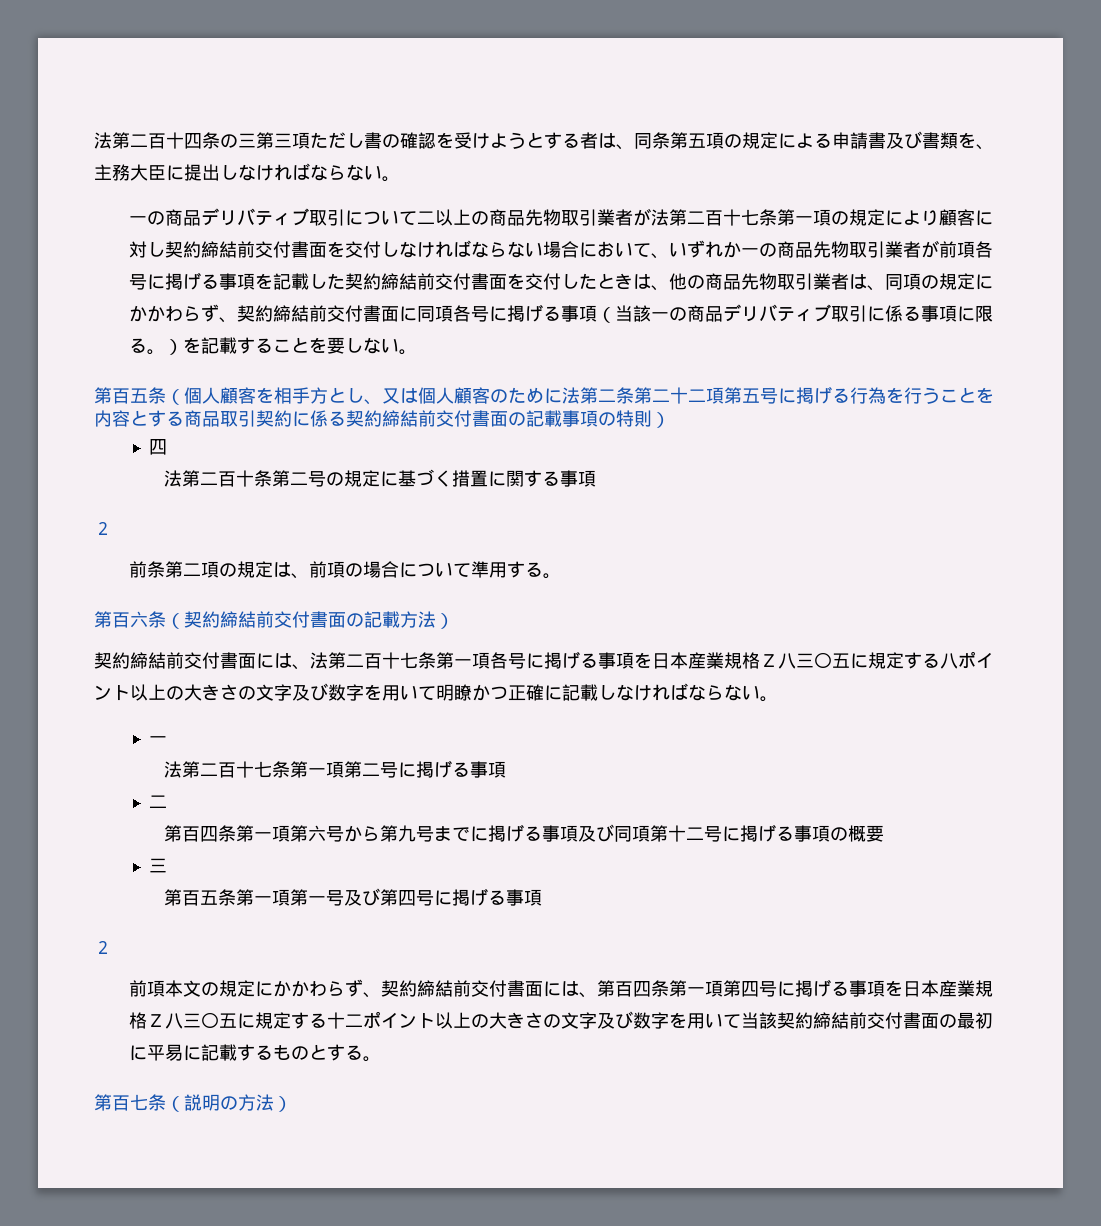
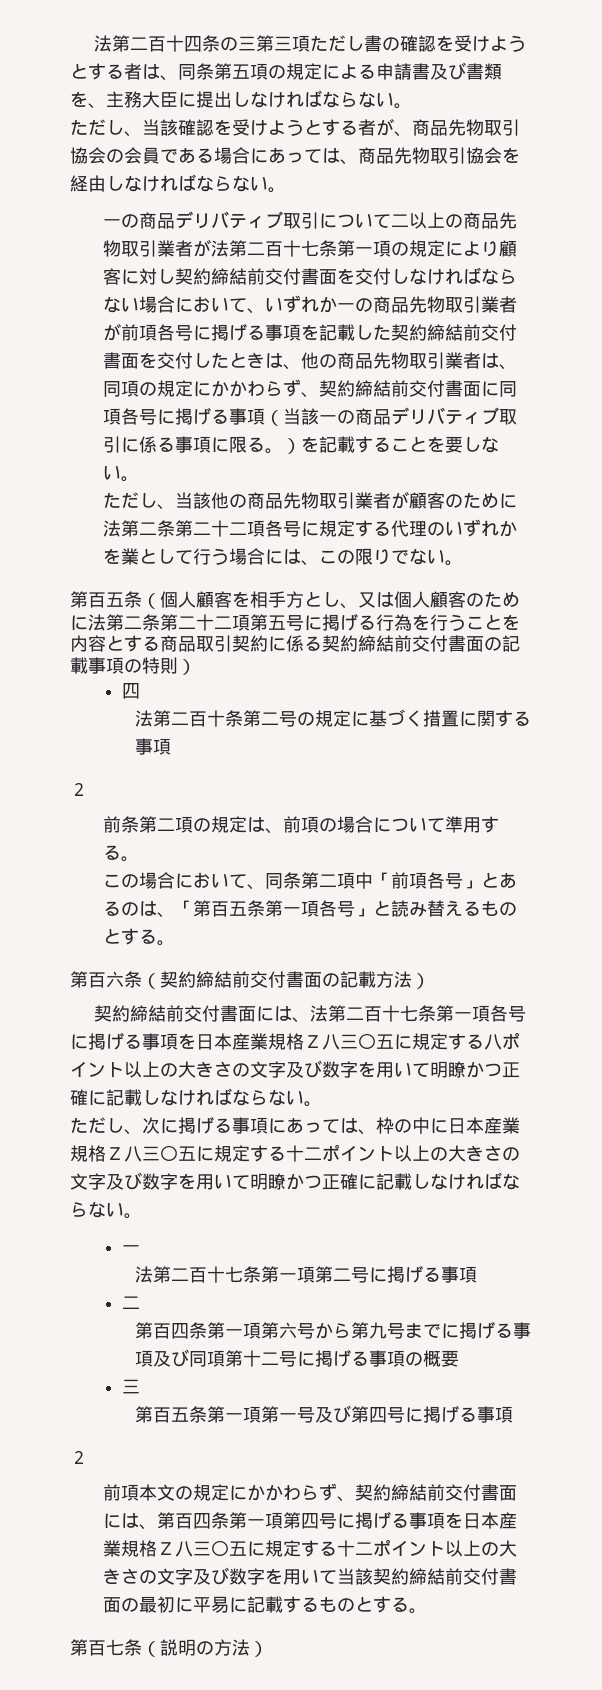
+ ただし、当該確認を受けようとする者が、商品先物取引協会の会員である場合にあっては、商品先物取引協会を経由しなければならない。
+ ただし、当該他の商品先物取引業者が顧客のために法第二条第二十二項各号に規定する代理のいずれかを業として行う場合には、この限りでない。
+ この場合において、同条第二項中「前項各号」とあるのは、「第百五条第一項各号」と読み替えるものとする。
+ ただし、次に掲げる事項にあっては、枠の中に日本産業規格Ｚ八三〇五に規定する十二ポイント以上の大きさの文字及び数字を用いて明瞭かつ正確に記載しなければならない。

